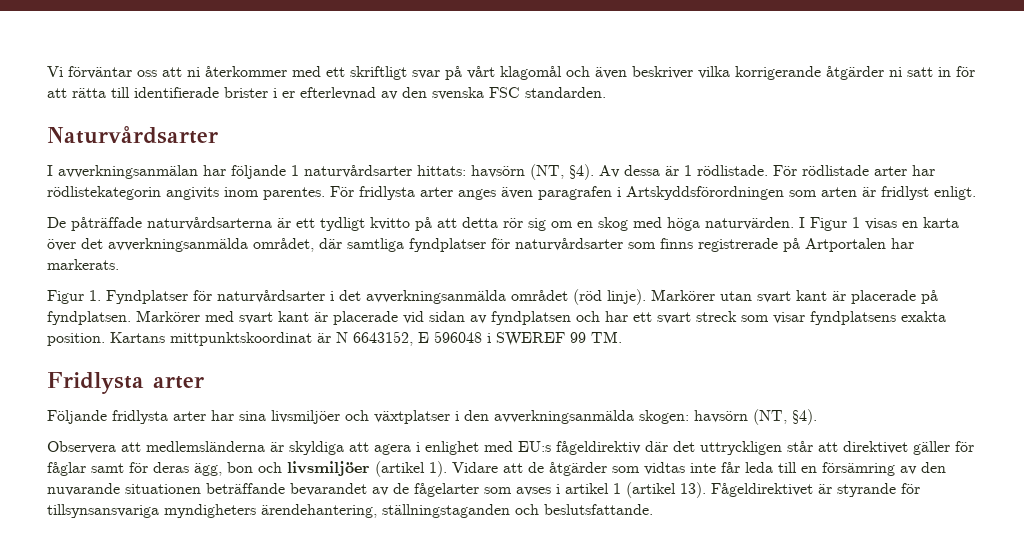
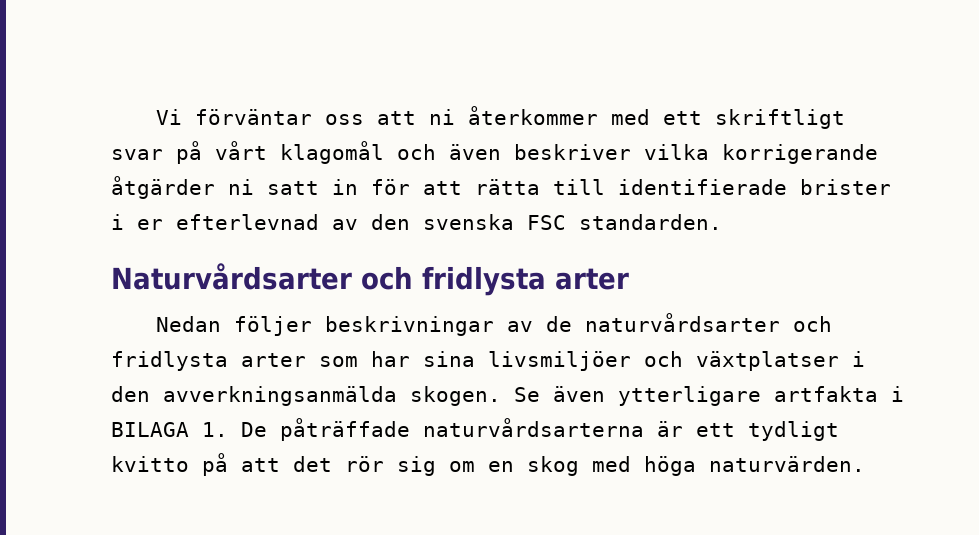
- Naturvårdsarter
- I avverkningsanmälan har följande 1 naturvårdsarter hittats: havsörn (NT, §4). Av dessa är 1 rödlistade. För rödlistade arter har rödlistekategorin angivits inom parentes. För fridlysta arter anges även paragrafen i Artskyddsförordningen som arten är fridlyst enligt.
- De påträffade naturvårdsarterna är ett tydligt kvitto på att detta rör sig om en skog med höga naturvärden. I Figur 1 visas en karta över det avverkningsanmälda området, där samtliga fyndplatser för naturvårdsarter som finns registrerade på Artportalen har markerats.
- Figur 1. Fyndplatser för naturvårdsarter i det avverkningsanmälda området (röd linje). Markörer utan svart kant är placerade på fyndplatsen. Markörer med svart kant är placerade vid sidan av fyndplatsen och har ett svart streck som visar fyndplatsens exakta position. Kartans mittpunktskoordinat är N 6643152, E 596048 i SWEREF 99 TM.
- Fridlysta arter
- Följande fridlysta arter har sina livsmiljöer och växtplatser i den avverkningsanmälda skogen: havsörn (NT, §4).
- Observera att medlemsländerna är skyldiga att agera i enlighet med EU:s fågeldirektiv där det uttryckligen står att direktivet gäller för fåglar samt för deras ägg, bon och livsmiljöer (artikel 1). Vidare att de åtgärder som vidtas inte får leda till en försämring av den nuvarande situationen beträffande bevarandet av de fågelarter som avses i artikel 1 (artikel 13). Fågeldirektivet är styrande för tillsynsansvariga myndigheters ärendehantering, ställningstaganden och beslutsfattande.
+ Naturvårdsarter och fridlysta arter
+ Nedan följer beskrivningar av de naturvårdsarter och fridlysta arter som har sina livsmiljöer och växtplatser i den avverkningsanmälda skogen. Se även ytterligare artfakta i BILAGA 1. De påträffade naturvårdsarterna är ett tydligt kvitto på att det rör sig om en skog med höga naturvärden.

